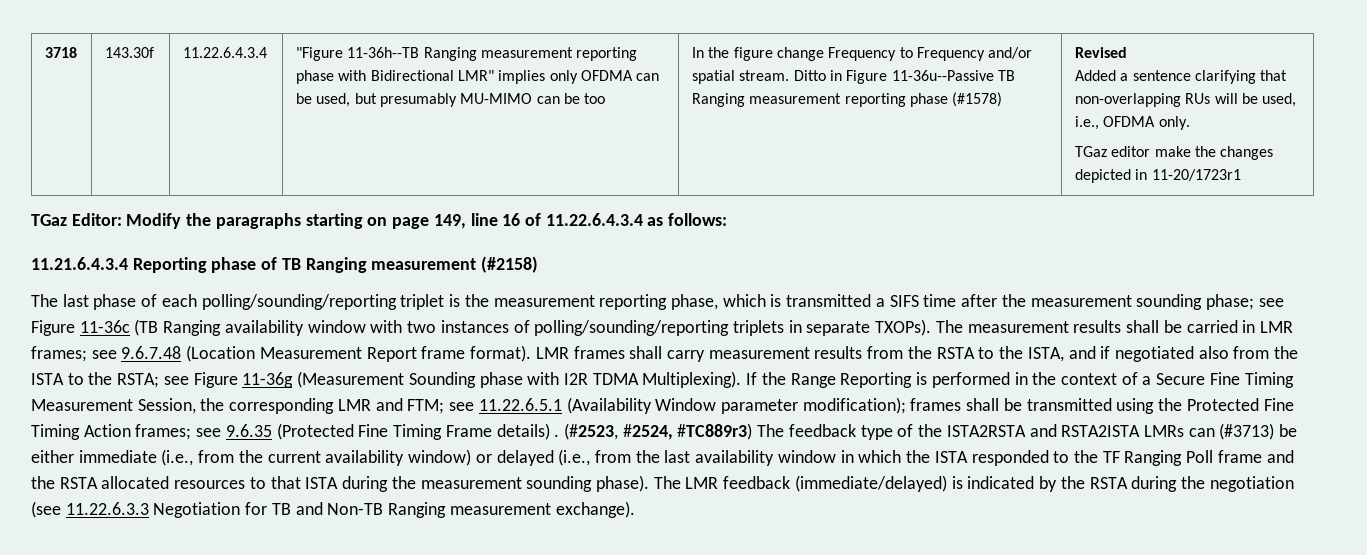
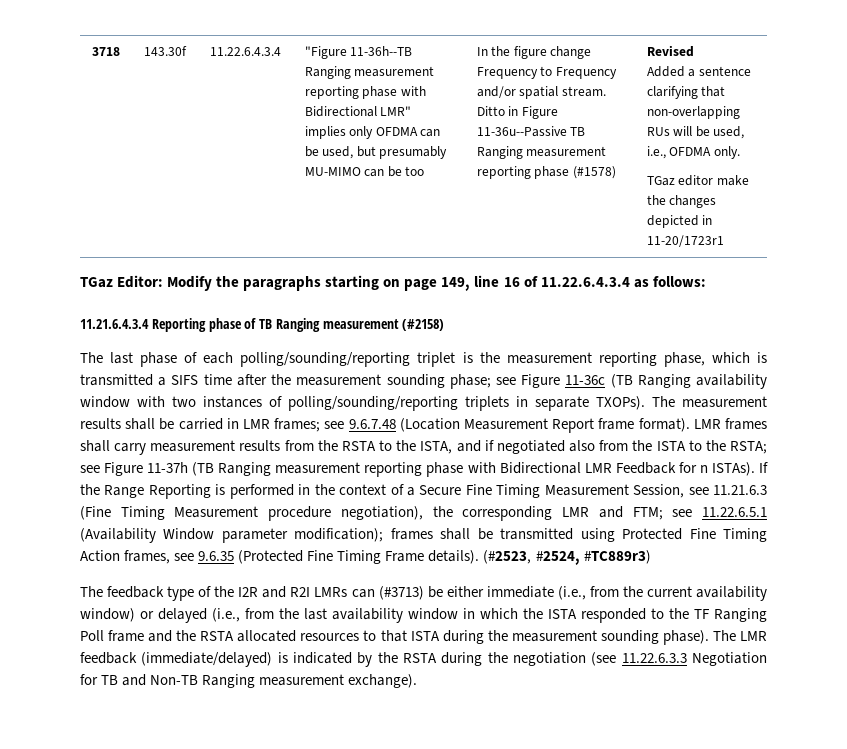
- LMR frames shall carry measurement results from the RSTA to the ISTA, and if negotiated also from the ISTA to the RSTA; see Figure 11-36g (Measurement Sounding phase with I2R TDMA Multiplexing).
+ LMR frames shall carry measurement results from the RSTA to the ISTA, and if negotiated also from the ISTA to the RSTA; see Figure 11-37h (TB Ranging measurement reporting phase with Bidirectional LMR Feedback for n ISTAs).
- If the Range Reporting is performed in the context of a Secure Fine Timing Measurement Session, the corresponding LMR and FTM; see 11.22.6.5.1 (Availability Window parameter modification); frames shall be transmitted using the Protected Fine Timing Action frames; see 9.6.35 (Protected Fine Timing Frame details) .
+ If the Range Reporting is performed in the context of a Secure Fine Timing Measurement Session, see 11.21.6.3 (Fine Timing Measurement procedure negotiation), the corresponding LMR and FTM; see 11.22.6.5.1 (Availability Window parameter modification); frames shall be transmitted using Protected Fine Timing Action frames, see 9.6.35 (Protected Fine Timing Frame details).
- (#2523, #2524, #TC889r3) The feedback type of the ISTA2RSTA and RSTA2ISTA LMRs can (#3713) be either immediate (i.e., from the current availability window) or delayed (i.e., from the last availability window in which the ISTA responded to the TF Ranging Poll frame and the RSTA allocated resources to that ISTA during the measurement sounding phase).
+ (#2523, #2524, #TC889r3)
+ The feedback type of the I2R and R2I LMRs can (#3713) be either immediate (i.e., from the current availability window) or delayed (i.e., from the last availability window in which the ISTA responded to the TF Ranging Poll frame and the RSTA allocated resources to that ISTA during the measurement sounding phase).

